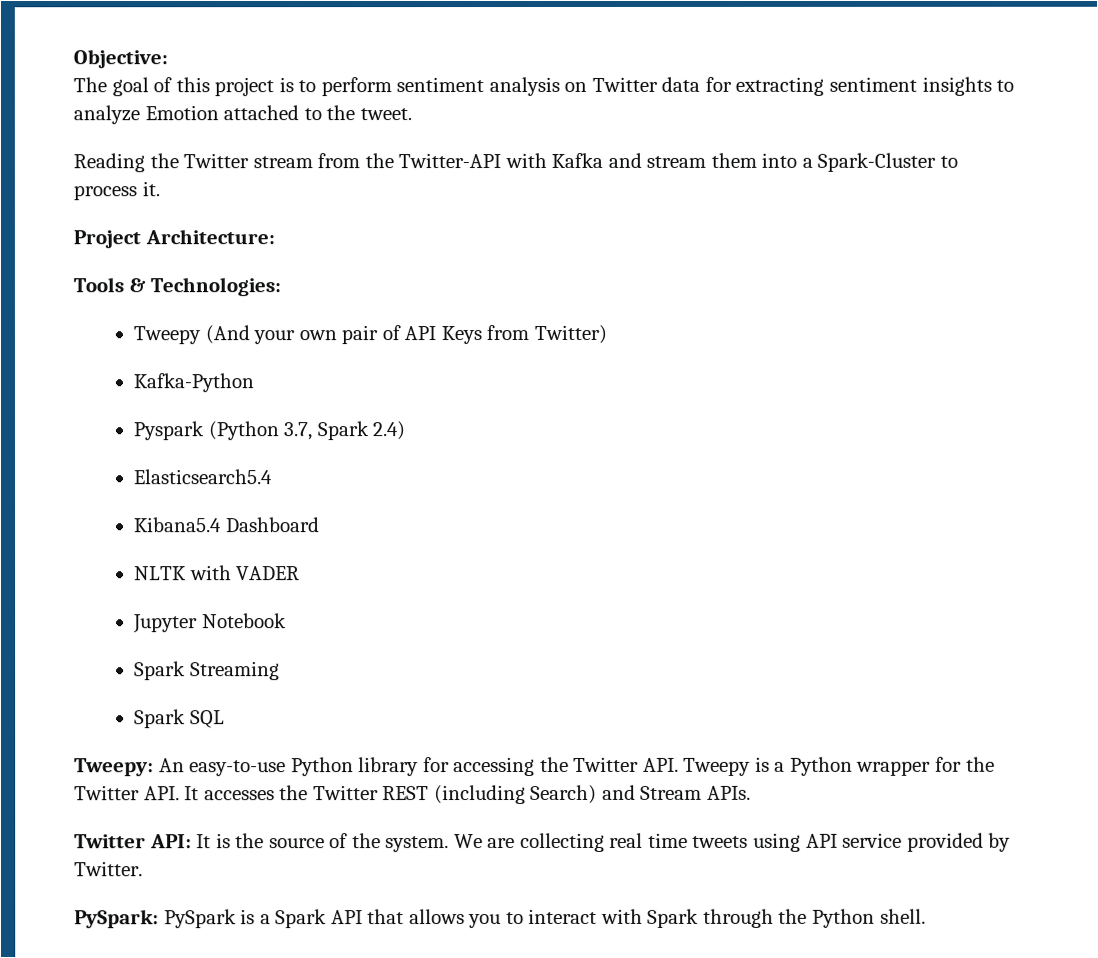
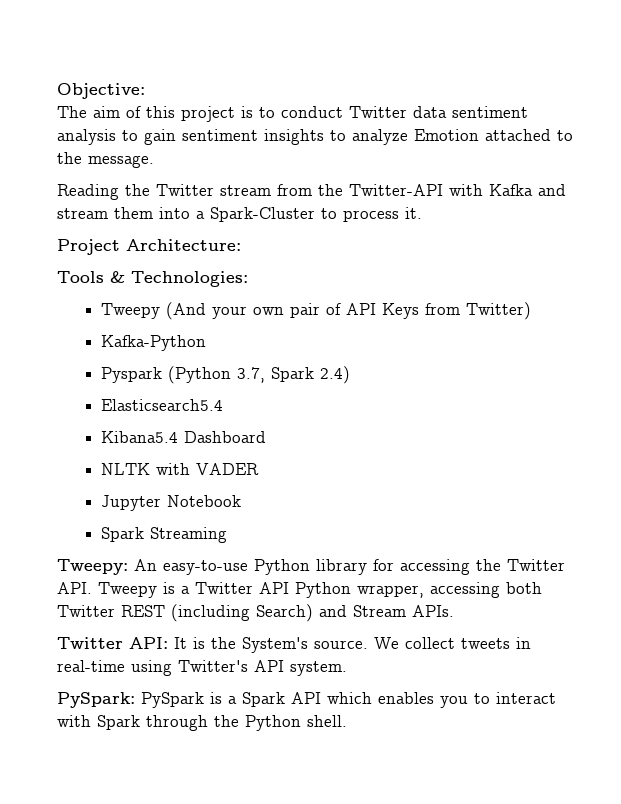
- The goal of this project is to perform sentiment analysis on Twitter data for extracting sentiment insights to analyze Emotion attached to the tweet.
+ The aim of this project is to conduct Twitter data sentiment analysis to gain sentiment insights to analyze Emotion attached to the message.
- Spark SQL
- Tweepy: An easy-to-use Python library for accessing the Twitter API. Tweepy is a Python wrapper for the Twitter API. It accesses the Twitter REST (including Search) and Stream APIs.
+ Tweepy: An easy-to-use Python library for accessing the Twitter API. Tweepy is a Twitter API Python wrapper, accessing both Twitter REST (including Search) and Stream APIs.
- Twitter API: It is the source of the system. We are collecting real time tweets using API service provided by Twitter.
+ Twitter API: It is the System's source. We collect tweets in real-time using Twitter's API system.
- PySpark: PySpark is a Spark API that allows you to interact with Spark through the Python shell.
+ PySpark: PySpark is a Spark API which enables you to interact with Spark through the Python shell.

